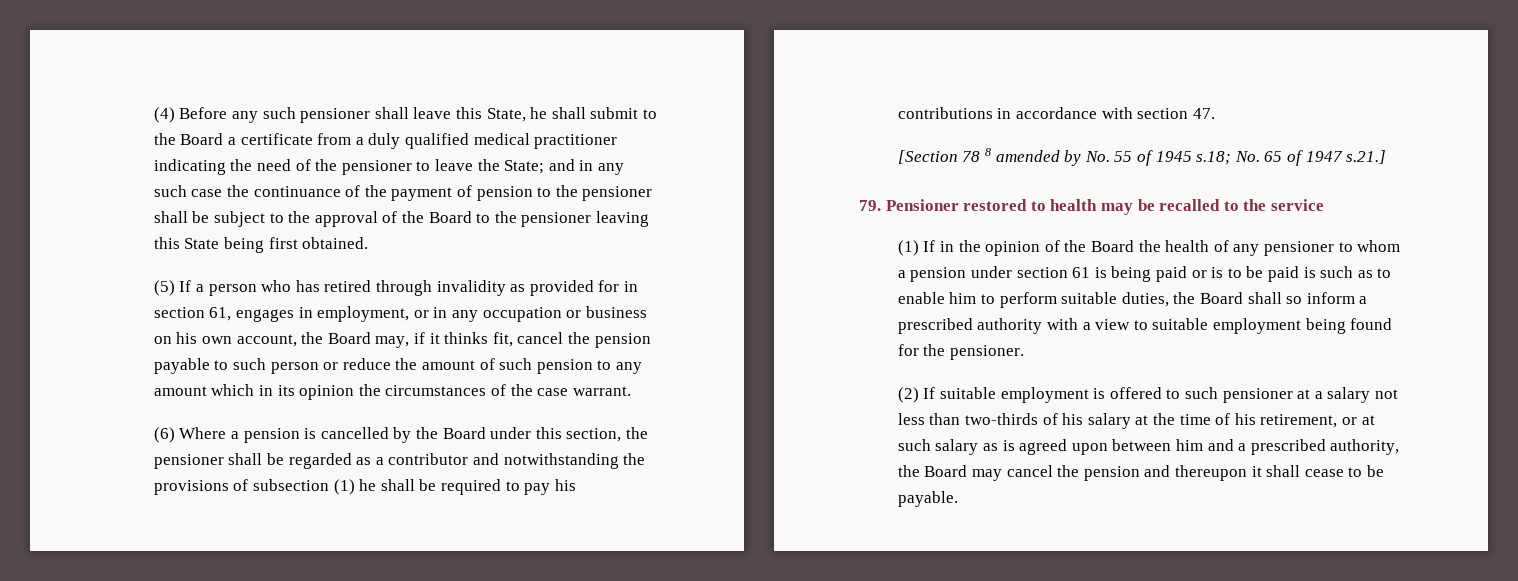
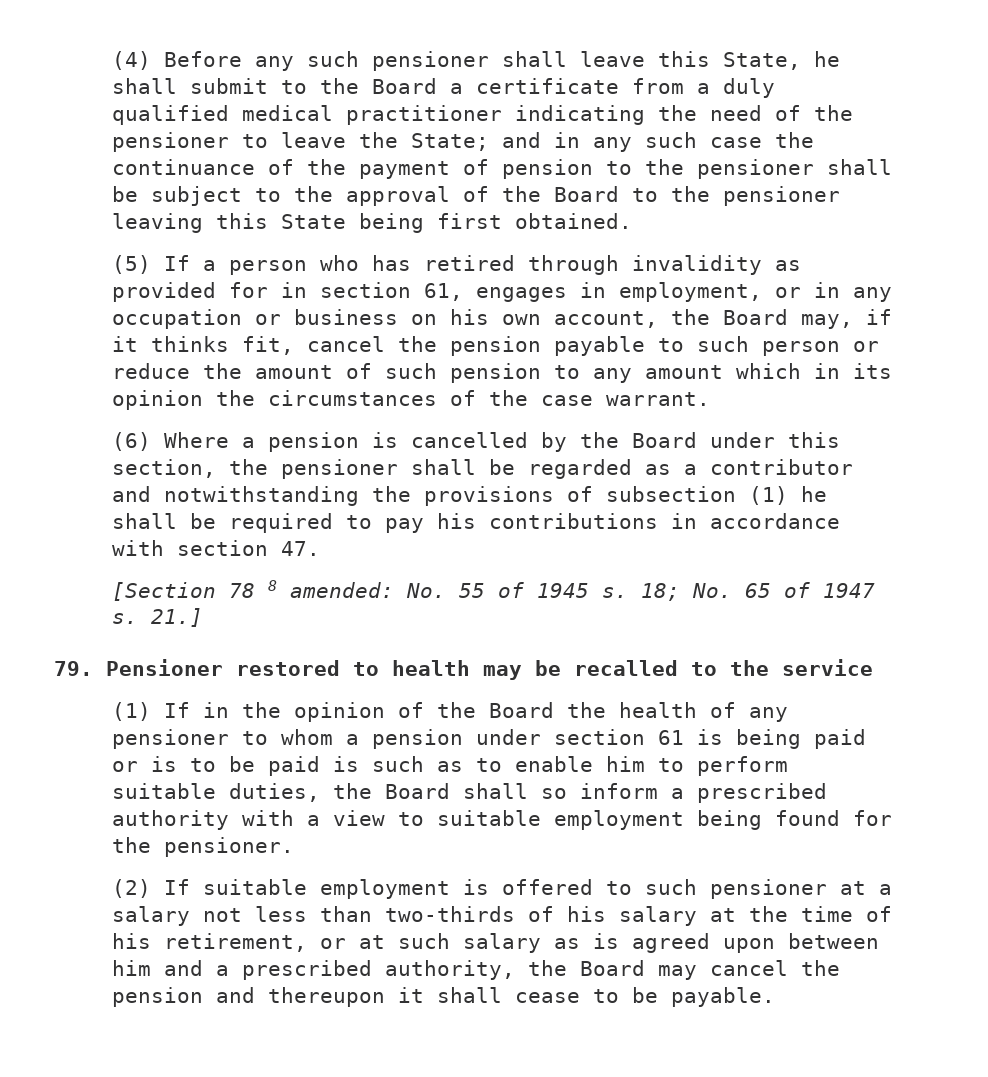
- [Section 78 8 amended by No. 55 of 1945 s.18; No. 65 of 1947 s.21.]
+ [Section 78 8 amended: No. 55 of 1945 s. 18; No. 65 of 1947 s. 21.]

